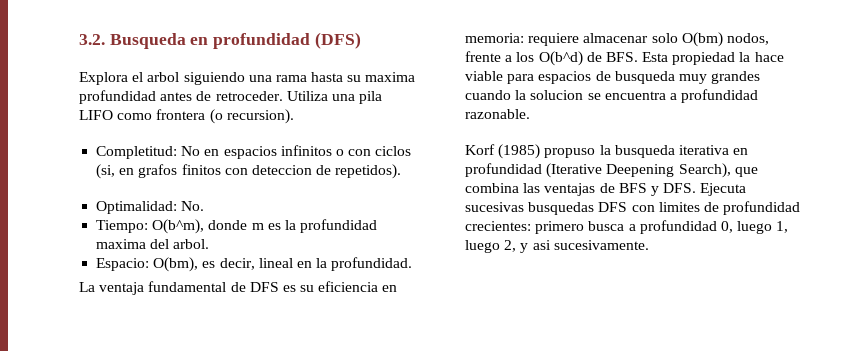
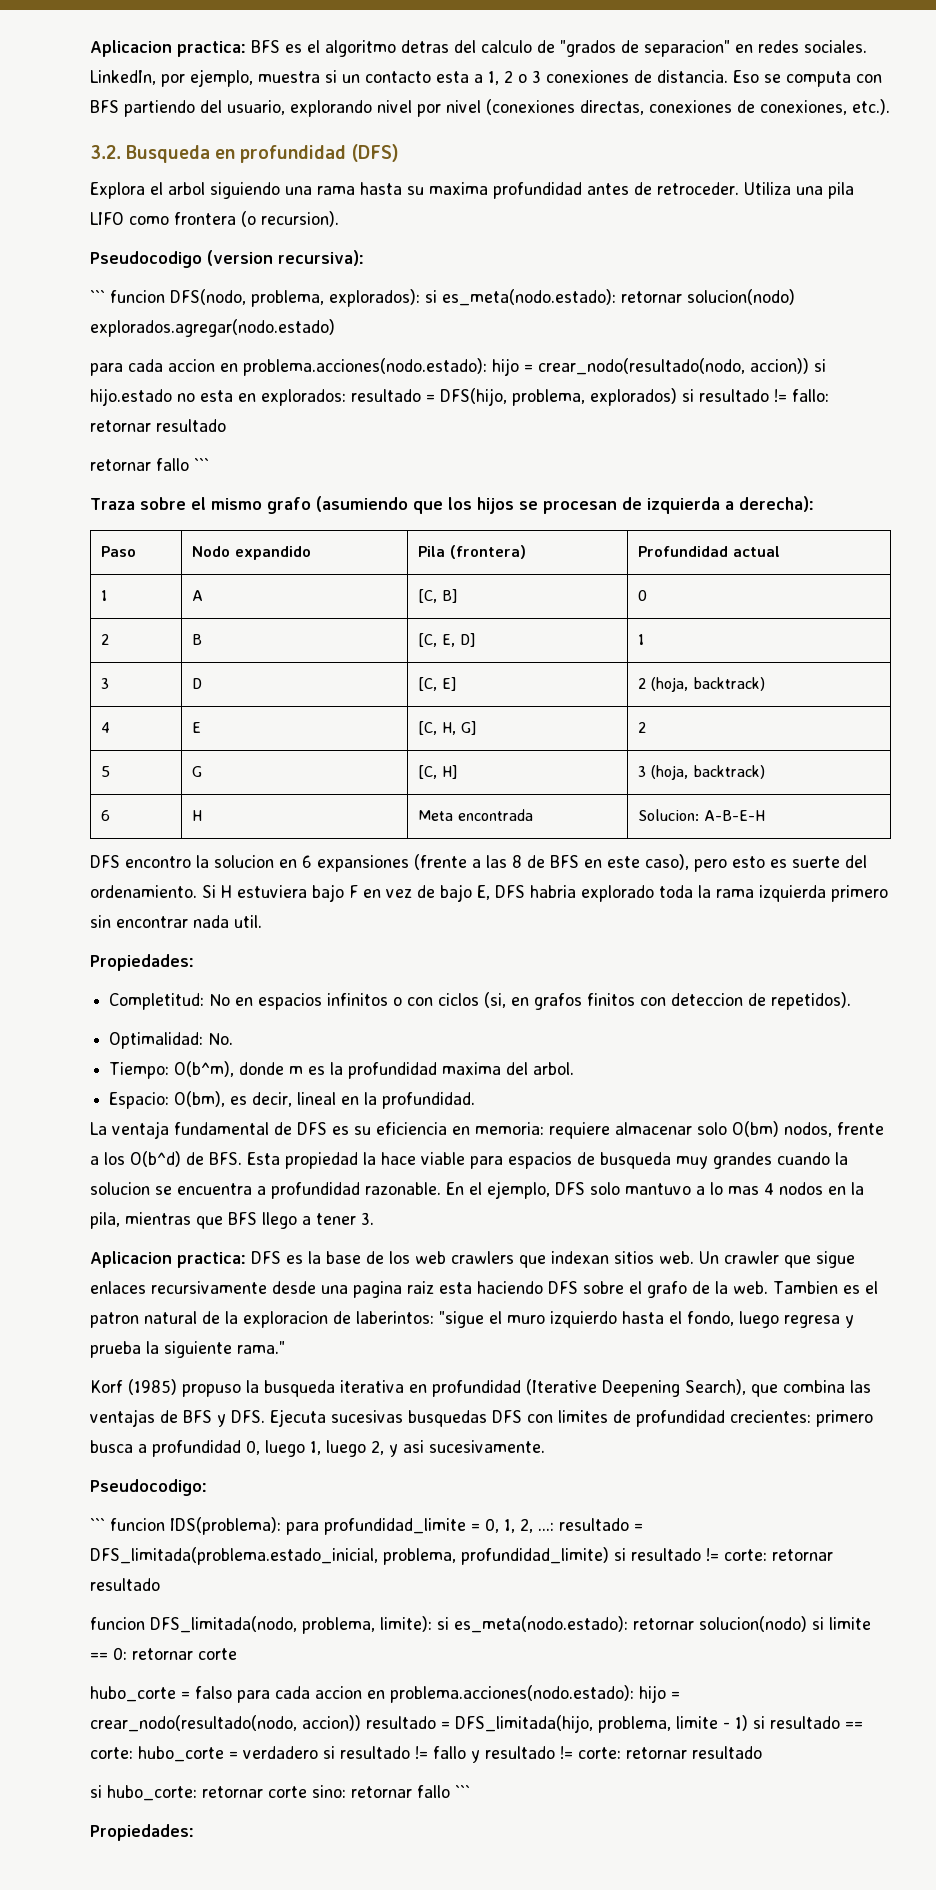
+ Aplicacion practica: BFS es el algoritmo detras del calculo de "grados de separacion" en redes sociales. LinkedIn, por ejemplo, muestra si un contacto esta a 1, 2 o 3 conexiones de distancia. Eso se computa con BFS partiendo del usuario, explorando nivel por nivel (conexiones directas, conexiones de conexiones, etc.).
+ Pseudocodigo (version recursiva):
+ ``` funcion DFS(nodo, problema, explorados): si es_meta(nodo.estado): retornar solucion(nodo) explorados.agregar(nodo.estado)
+ para cada accion en problema.acciones(nodo.estado): hijo = crear_nodo(resultado(nodo, accion)) si hijo.estado no esta en explorados: resultado = DFS(hijo, problema, explorados) si resultado != fallo: retornar resultado
+ retornar fallo ```
+ Traza sobre el mismo grafo (asumiendo que los hijos se procesan de izquierda a derecha):
+ Paso | Nodo expandido | Pila (frontera) | Profundidad actual
+ 1 | A | [C, B] | 0
+ 2 | B | [C, E, D] | 1
+ 3 | D | [C, E] | 2 (hoja, backtrack)
+ 4 | E | [C, H, G] | 2
+ 5 | G | [C, H] | 3 (hoja, backtrack)
+ 6 | H | Meta encontrada | Solucion: A-B-E-H
+ DFS encontro la solucion en 6 expansiones (frente a las 8 de BFS en este caso), pero esto es suerte del ordenamiento. Si H estuviera bajo F en vez de bajo E, DFS habria explorado toda la rama izquierda primero sin encontrar nada util.
+ Propiedades:
+ En el ejemplo, DFS solo mantuvo a lo mas 4 nodos en la pila, mientras que BFS llego a tener 3.
+ Aplicacion practica: DFS es la base de los web crawlers que indexan sitios web. Un crawler que sigue enlaces recursivamente desde una pagina raiz esta haciendo DFS sobre el grafo de la web. Tambien es el patron natural de la exploracion de laberintos: "sigue el muro izquierdo hasta el fondo, luego regresa y prueba la siguiente rama."
+ Pseudocodigo:
+ ``` funcion IDS(problema): para profundidad_limite = 0, 1, 2, ...: resultado = DFS_limitada(problema.estado_inicial, problema, profundidad_limite) si resultado != corte: retornar resultado
+ funcion DFS_limitada(nodo, problema, limite): si es_meta(nodo.estado): retornar solucion(nodo) si limite == 0: retornar corte
+ hubo_corte = falso para cada accion en problema.acciones(nodo.estado): hijo = crear_nodo(resultado(nodo, accion)) resultado = DFS_limitada(hijo, problema, limite - 1) si resultado == corte: hubo_corte = verdadero si resultado != fallo y resultado != corte: retornar resultado
+ si hubo_corte: retornar corte sino: retornar fallo ```
+ Propiedades:

